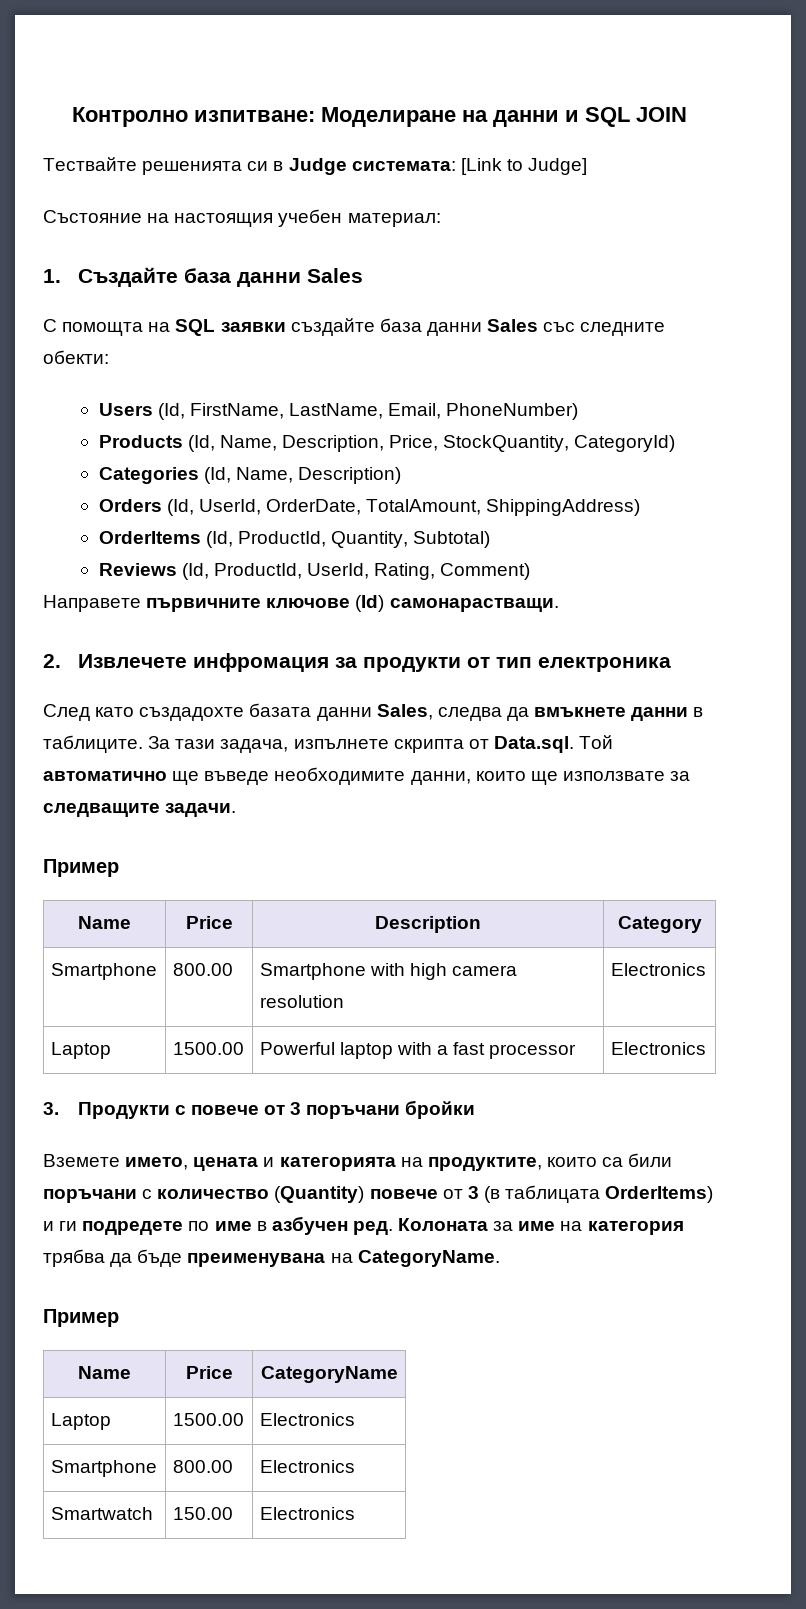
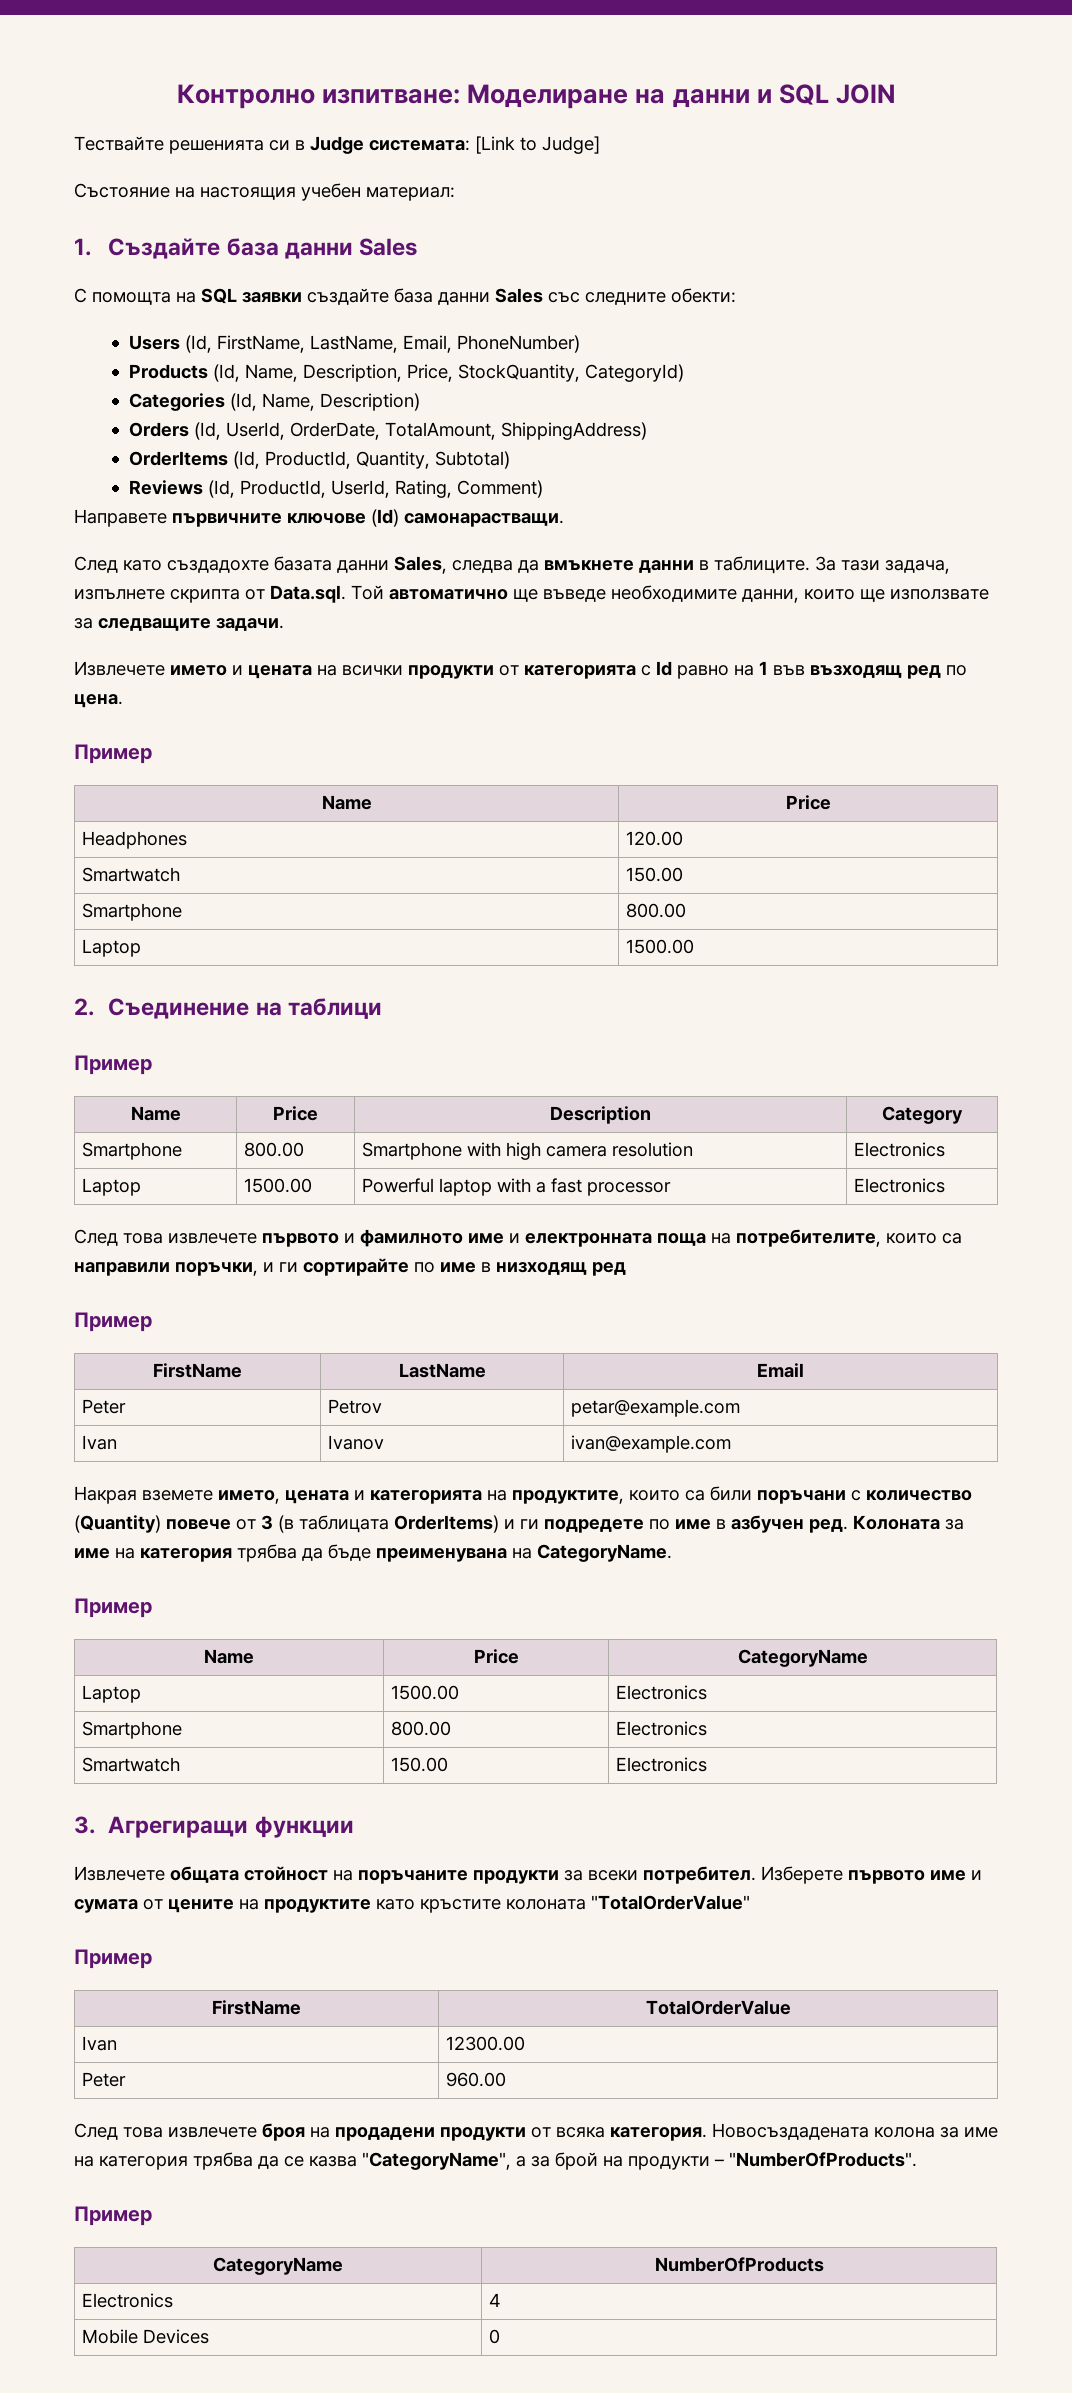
- 2. Извлечете инфромация за продукти от тип електроника
+ Извлечете името и цената на всички продукти от категорията с Id равно на 1 във възходящ ред по цена.
+ Пример
+ Name | Price
+ Headphones | 120.00
+ Smartwatch | 150.00
+ Smartphone | 800.00
+ Laptop | 1500.00
+ 2. Съединение на таблици
- 3. Продукти с повече от 3 поръчани бройки
- Вземете името, цената и категорията на продуктите, които са били поръчани с количество (Quantity) повече от 3 (в таблицата OrderItems) и ги подредете по име в азбучен ред.
+ След това извлечете първото и фамилното име и електронната поща на потребителите, които са направили поръчки, и ги сортирайте по име в низходящ ред
+ Пример
+ FirstName | LastName | Email
+ Peter | Petrov | petar@example.com
+ Ivan | Ivanov | ivan@example.com
+ Накрая вземете името, цената и категорията на продуктите, които са били поръчани с количество (Quantity) повече от 3 (в таблицата OrderItems) и ги подредете по име в азбучен ред.
+ 3. Агрегиращи функции
+ Извлечете общата стойност на поръчаните продукти за всеки потребител. Изберете първото име и сумата от цените на продуктите като кръстите колоната "TotalOrderValue"
+ Пример
+ FirstName | TotalOrderValue
+ Ivan | 12300.00
+ Peter | 960.00
+ След това извлечете броя на продадени продукти от всяка категория. Новосъздадената колона за име на категория трябва да се казва "CategoryName", а за брой на продукти – "NumberOfProducts".
+ Пример
+ CategoryName | NumberOfProducts
+ Electronics | 4
+ Mobile Devices | 0

